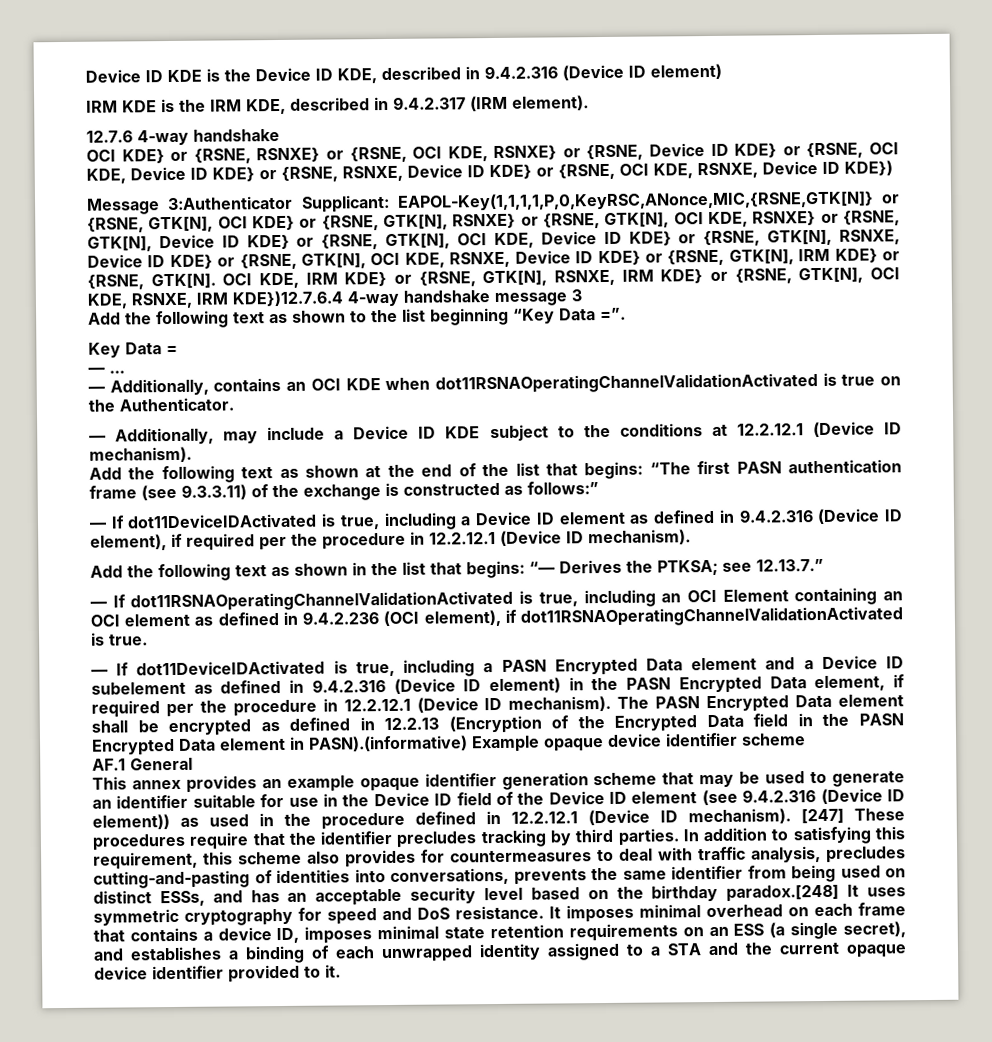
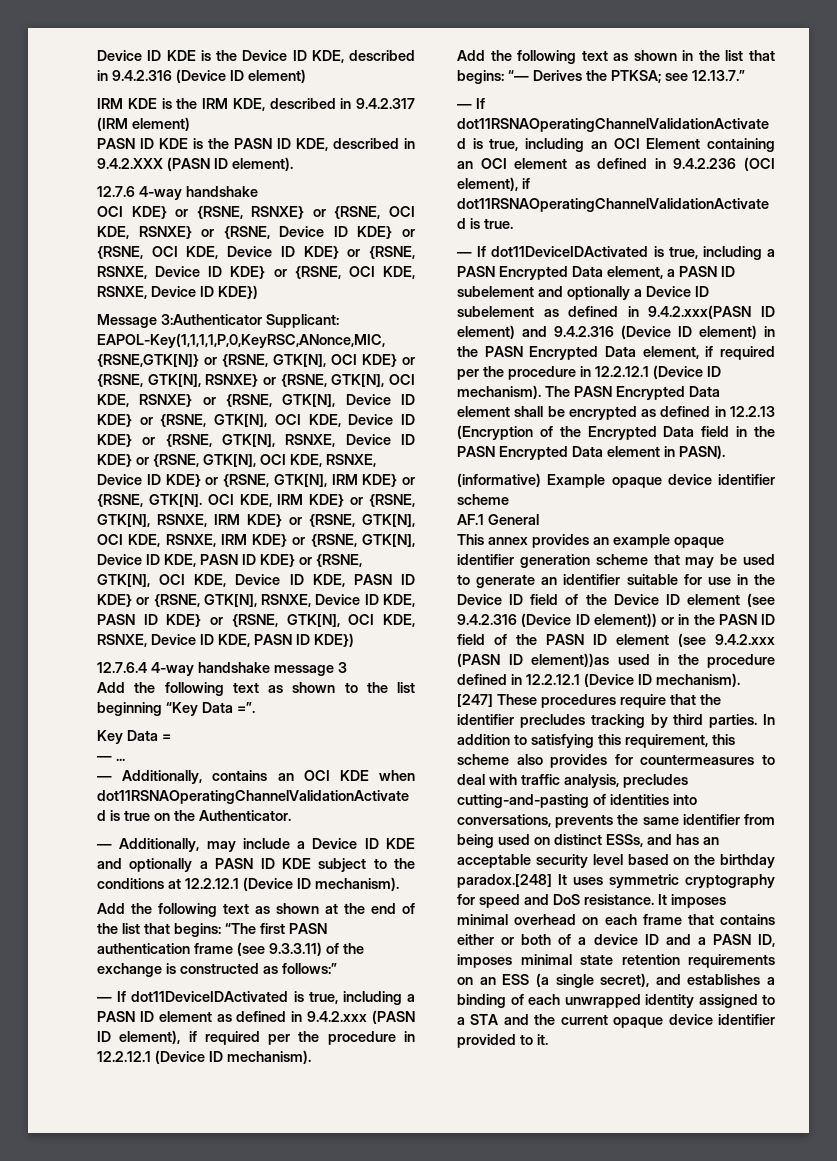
- IRM KDE is the IRM KDE, described in 9.4.2.317 (IRM element).
+ IRM KDE is the IRM KDE, described in 9.4.2.317 (IRM element)
+ PASN ID KDE is the PASN ID KDE, described in 9.4.2.XXX (PASN ID element).
- OCI KDE, IRM KDE} or {RSNE, GTK[N], RSNXE, IRM KDE} or {RSNE, GTK[N], OCI KDE, RSNXE, IRM KDE})12.7.6.4 4-way handshake message 3
+ OCI KDE, IRM KDE} or {RSNE, GTK[N], RSNXE, IRM KDE} or {RSNE, GTK[N], OCI KDE, RSNXE, IRM KDE} or {RSNE, GTK[N], Device ID KDE, PASN ID KDE} or {RSNE, GTK[N], OCI KDE, Device ID KDE, PASN ID KDE} or {RSNE, GTK[N], RSNXE, Device ID KDE, PASN ID KDE} or {RSNE, GTK[N], OCI KDE, RSNXE, Device ID KDE, PASN ID KDE})
+ 12.7.6.4 4-way handshake message 3
- — Additionally, may include a Device ID KDE subject to the conditions at 12.2.12.1 (Device ID mechanism).
+ — Additionally, may include a Device ID KDE and optionally a PASN ID KDE subject to the conditions at 12.2.12.1 (Device ID mechanism).
- — If dot11DeviceIDActivated is true, including a Device ID element as defined in 9.4.2.316 (Device ID element), if required per the procedure in 12.2.12.1 (Device ID mechanism).
+ — If dot11DeviceIDActivated is true, including a PASN ID element as defined in 9.4.2.xxx (PASN ID element), if required per the procedure in 12.2.12.1 (Device ID mechanism).
- — If dot11DeviceIDActivated is true, including a PASN Encrypted Data element and a Device ID subelement as defined in 9.4.2.316 (Device ID element) in the PASN Encrypted Data element, if required per the procedure in 12.2.12.1 (Device ID mechanism).
+ — If dot11DeviceIDActivated is true, including a PASN Encrypted Data element, a PASN ID subelement and optionally a Device ID subelement as defined in 9.4.2.xxx(PASN ID element) and 9.4.2.316 (Device ID element) in the PASN Encrypted Data element, if required per the procedure in 12.2.12.1 (Device ID mechanism).
- The PASN Encrypted Data element shall be encrypted as defined in 12.2.13 (Encryption of the Encrypted Data field in the PASN Encrypted Data element in PASN).(informative) Example opaque device identifier scheme
+ The PASN Encrypted Data element shall be encrypted as defined in 12.2.13 (Encryption of the Encrypted Data field in the PASN Encrypted Data element in PASN).
+ (informative) Example opaque device identifier scheme
- This annex provides an example opaque identifier generation scheme that may be used to generate an identifier suitable for use in the Device ID field of the Device ID element (see 9.4.2.316 (Device ID element)) as used in the procedure defined in 12.2.12.1 (Device ID mechanism).
+ This annex provides an example opaque identifier generation scheme that may be used to generate an identifier suitable for use in the Device ID field of the Device ID element (see 9.4.2.316 (Device ID element)) or in the PASN ID field of the PASN ID element (see 9.4.2.xxx (PASN ID element))as used in the procedure defined in 12.2.12.1 (Device ID mechanism).
- It imposes minimal overhead on each frame that contains a device ID, imposes minimal state retention requirements on an ESS (a single secret), and establishes a binding of each unwrapped identity assigned to a STA and the current opaque device identifier provided to it.
+ It imposes minimal overhead on each frame that contains either or both of a device ID and a PASN ID, imposes minimal state retention requirements on an ESS (a single secret), and establishes a binding of each unwrapped identity assigned to a STA and the current opaque device identifier provided to it.

